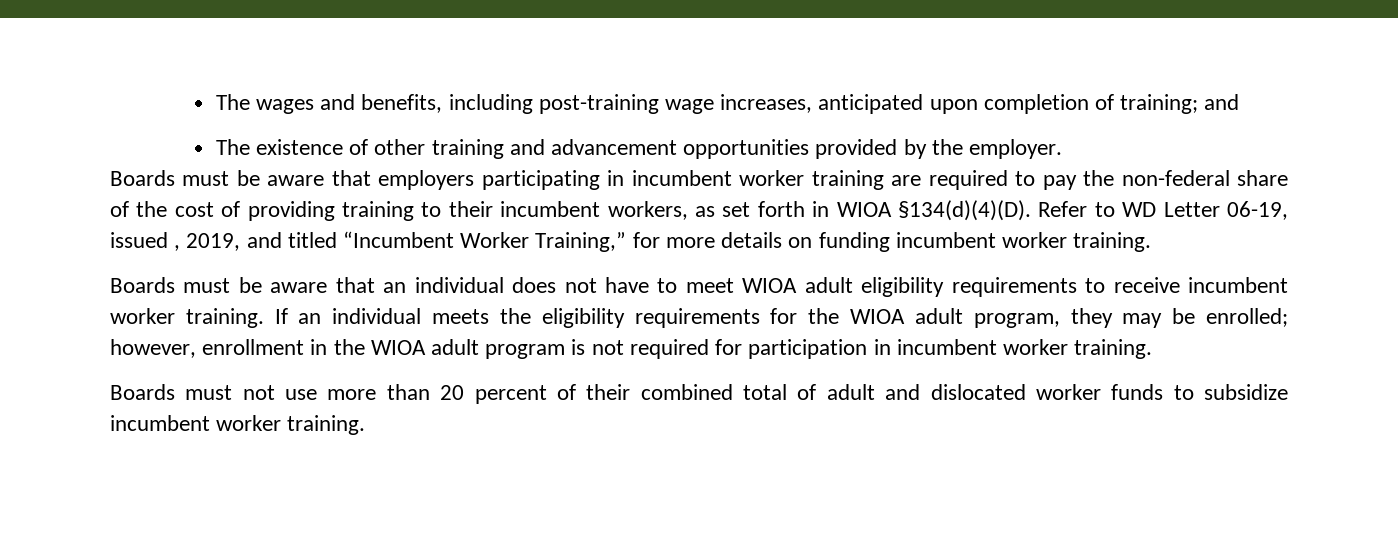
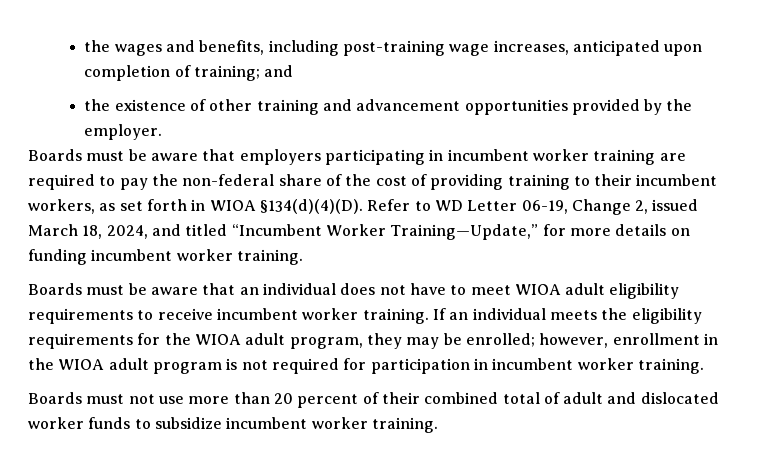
- The wages and benefits, including post-training wage increases, anticipated upon completion of training; and
+ the wages and benefits, including post-training wage increases, anticipated upon completion of training; and
- The existence of other training and advancement opportunities provided by the employer.
+ the existence of other training and advancement opportunities provided by the employer.
- Refer to WD Letter 06-19, issued , 2019, and titled “Incumbent Worker Training,” for more details on funding incumbent worker training.
+ Refer to WD Letter 06-19, Change 2, issued March 18, 2024, and titled “Incumbent Worker Training—Update,” for more details on funding incumbent worker training.

